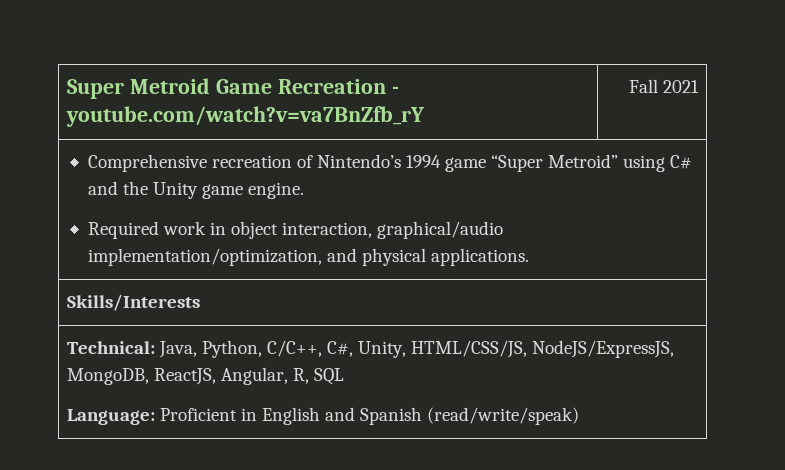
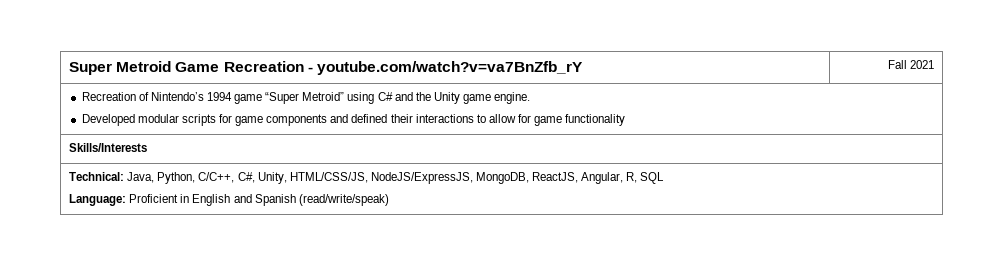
- Comprehensive recreation of Nintendo’s 1994 game “Super Metroid” using C# and the Unity game engine.
- Required work in object interaction, graphical/audio implementation/optimization, and physical applications.
+ Recreation of Nintendo’s 1994 game “Super Metroid” using C# and the Unity game engine.
+ Developed modular scripts for game components and defined their interactions to allow for game functionality

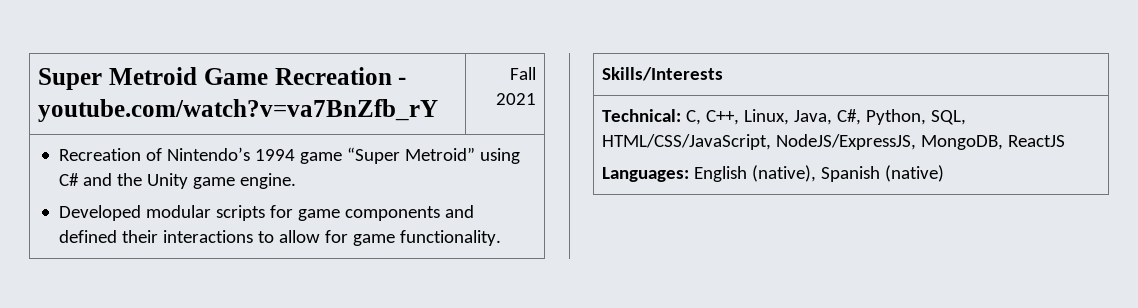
  Recreation of Nintendo’s 1994 game “Super Metroid” using C# and the Unity game engine.
- Developed modular scripts for game components and defined their interactions to allow for game functionality
+ Developed modular scripts for game components and defined their interactions to allow for game functionality.
- Technical: Java, Python, C/C++, C#, Unity, HTML/CSS/JS, NodeJS/ExpressJS, MongoDB, ReactJS, Angular, R, SQL
- Language: Proficient in English and Spanish (read/write/speak)
+ Technical: C, C++, Linux, Java, C#, Python, SQL, HTML/CSS/JavaScript, NodeJS/ExpressJS, MongoDB, ReactJS
+ Languages: English (native), Spanish (native)

